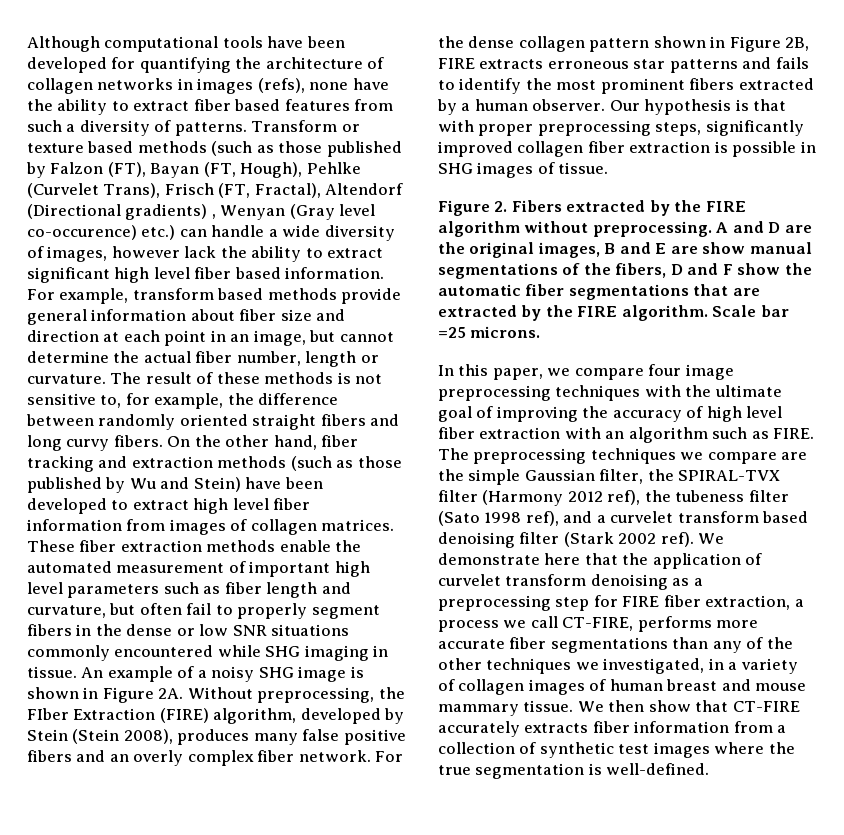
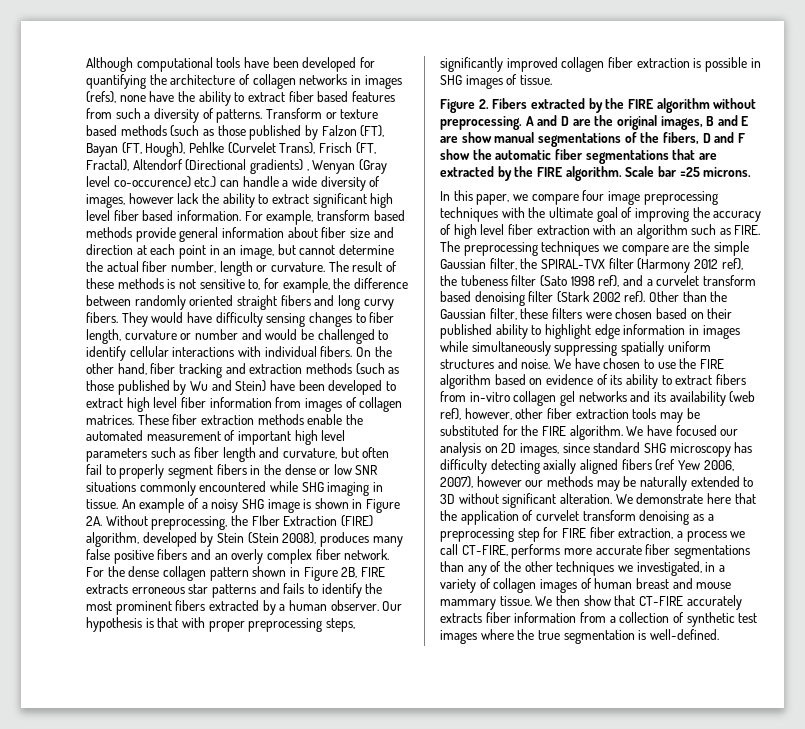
+ They would have difficulty sensing changes to fiber length, curvature or number and would be challenged to identify cellular interactions with individual fibers.
+ Other than the Gaussian filter, these filters were chosen based on their published ability to highlight edge information in images while simultaneously suppressing spatially uniform structures and noise. We have chosen to use the FIRE algorithm based on evidence of its ability to extract fibers from in-vitro collagen gel networks and its availability (web ref), however, other fiber extraction tools may be substituted for the FIRE algorithm. We have focused our analysis on 2D images, since standard SHG microscopy has difficulty detecting axially aligned fibers (ref Yew 2006, 2007), however our methods may be naturally extended to 3D without significant alteration.

